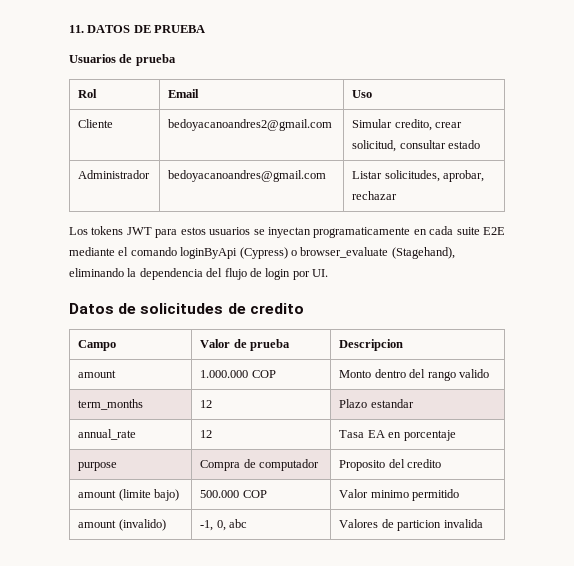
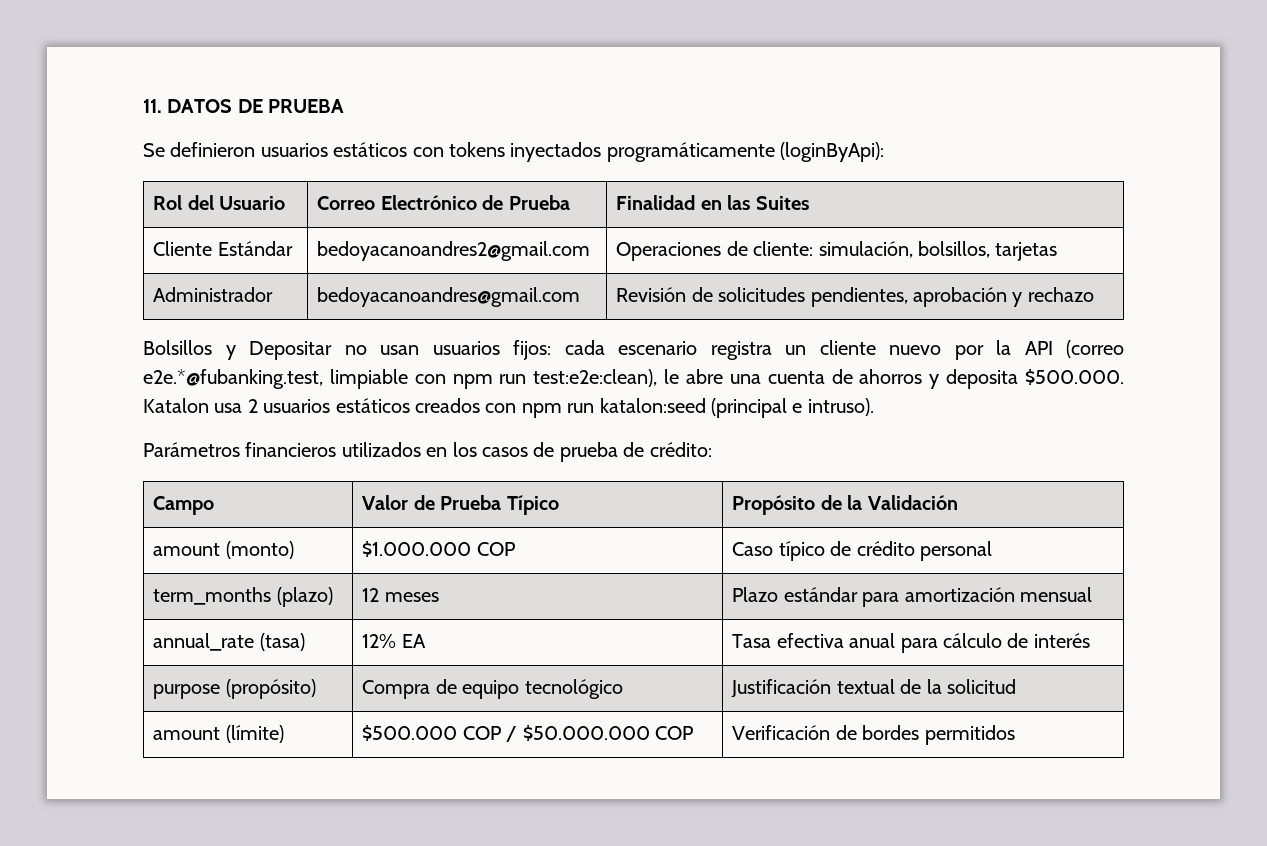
- Usuarios de prueba
- Rol | Email | Uso
+ Se definieron usuarios estáticos con tokens inyectados programáticamente (loginByApi):
+ Rol del Usuario | Correo Electrónico de Prueba | Finalidad en las Suites
- Cliente | bedoyacanoandres2@gmail.com | Simular credito, crear solicitud, consultar estado
- Administrador | bedoyacanoandres@gmail.com | Listar solicitudes, aprobar, rechazar
- Los tokens JWT para estos usuarios se inyectan programaticamente en cada suite E2E mediante el comando loginByApi (Cypress) o browser_evaluate (Stagehand), eliminando la dependencia del flujo de login por UI.
- Datos de solicitudes de credito
- Campo | Valor de prueba | Descripcion
- amount | 1.000.000 COP | Monto dentro del rango valido
+ Cliente Estándar | bedoyacanoandres2@gmail.com | Operaciones de cliente: simulación, bolsillos, tarjetas
+ Administrador | bedoyacanoandres@gmail.com | Revisión de solicitudes pendientes, aprobación y rechazo
+ Bolsillos y Depositar no usan usuarios fijos: cada escenario registra un cliente nuevo por la API (correo e2e.*@fubanking.test, limpiable con npm run test:e2e:clean), le abre una cuenta de ahorros y deposita $500.000. Katalon usa 2 usuarios estáticos creados con npm run katalon:seed (principal e intruso).
+ Parámetros financieros utilizados en los casos de prueba de crédito:
+ Campo | Valor de Prueba Típico | Propósito de la Validación
+ amount (monto) | $1.000.000 COP | Caso típico de crédito personal
- term_months | 12 | Plazo estandar
- annual_rate | 12 | Tasa EA en porcentaje
+ term_months (plazo) | 12 meses | Plazo estándar para amortización mensual
+ annual_rate (tasa) | 12% EA | Tasa efectiva anual para cálculo de interés
- purpose | Compra de computador | Proposito del credito
- amount (limite bajo) | 500.000 COP | Valor minimo permitido
- amount (invalido) | -1, 0, abc | Valores de particion invalida
+ purpose (propósito) | Compra de equipo tecnológico | Justificación textual de la solicitud
+ amount (límite) | $500.000 COP / $50.000.000 COP | Verificación de bordes permitidos

